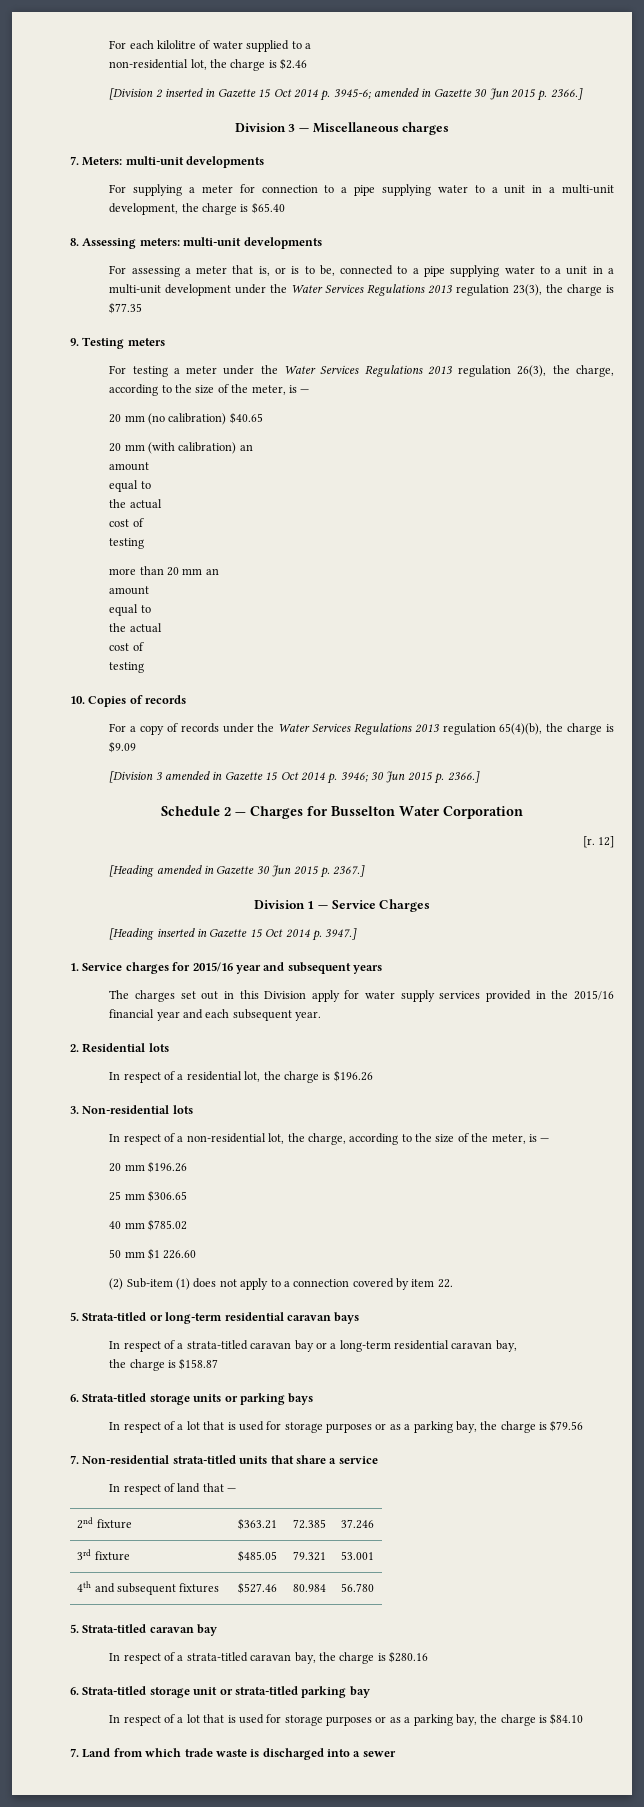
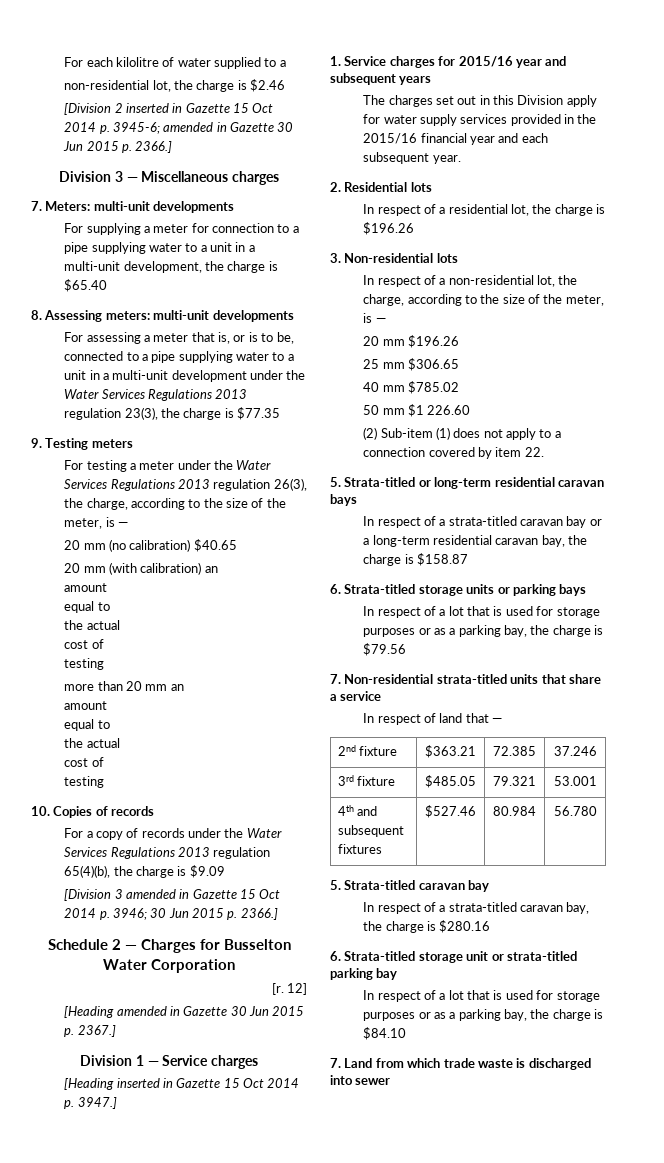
- Division 1 — Service Charges
+ Division 1 — Service charges
- In respect of a strata-titled caravan bay or a long-term residential caravan bay,
- the charge is $158.87
+ In respect of a strata-titled caravan bay or a long-term residential caravan bay, the charge is $158.87
- 7. Land from which trade waste is discharged into a sewer
+ 7. Land from which trade waste is discharged into sewer

